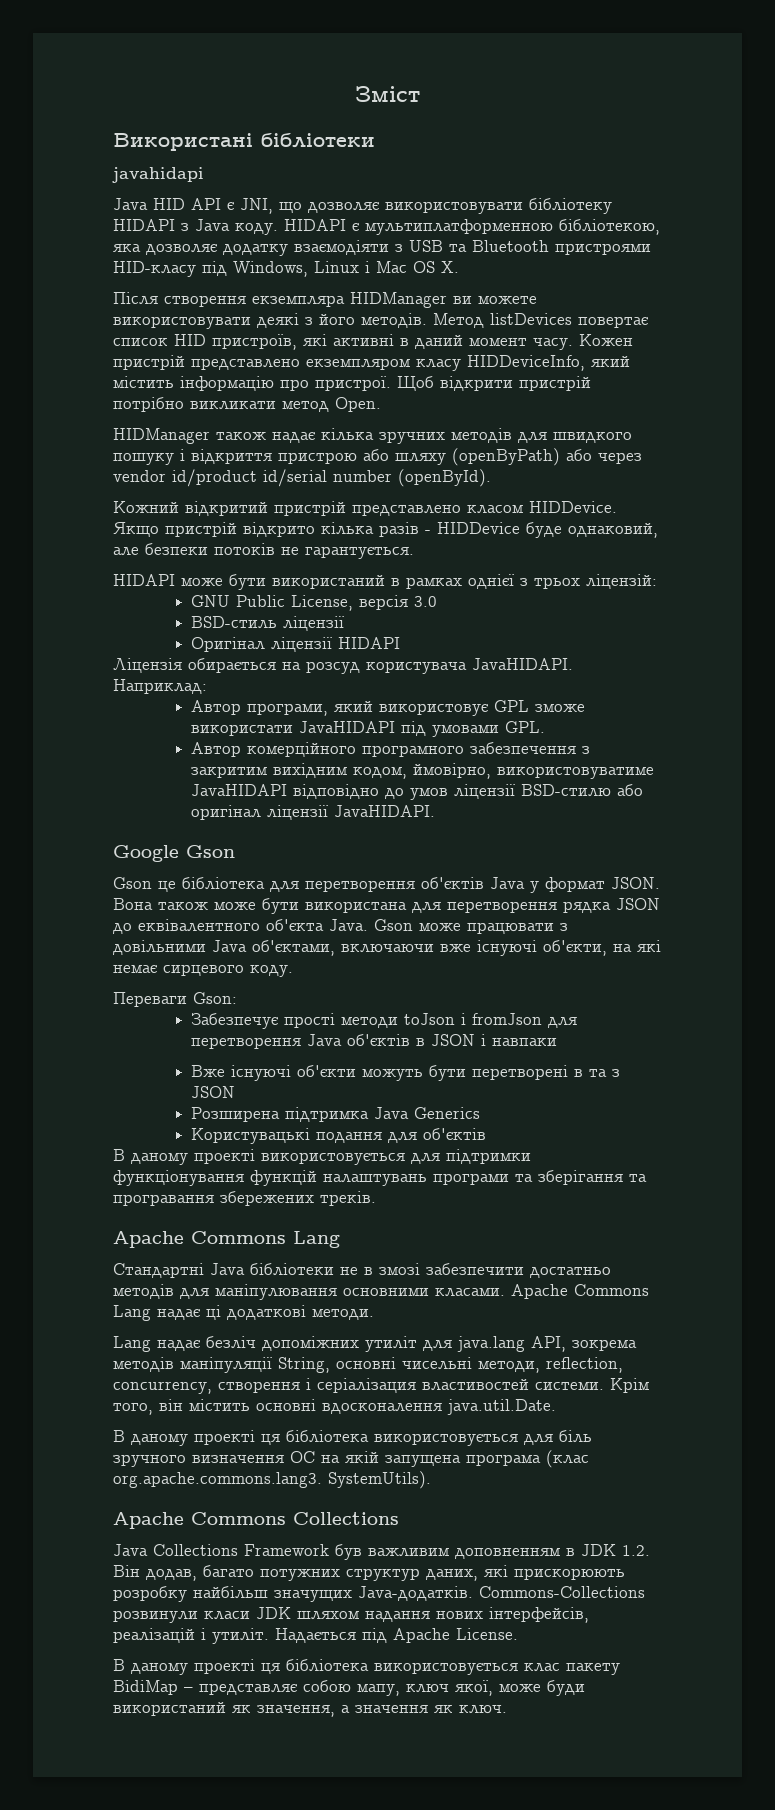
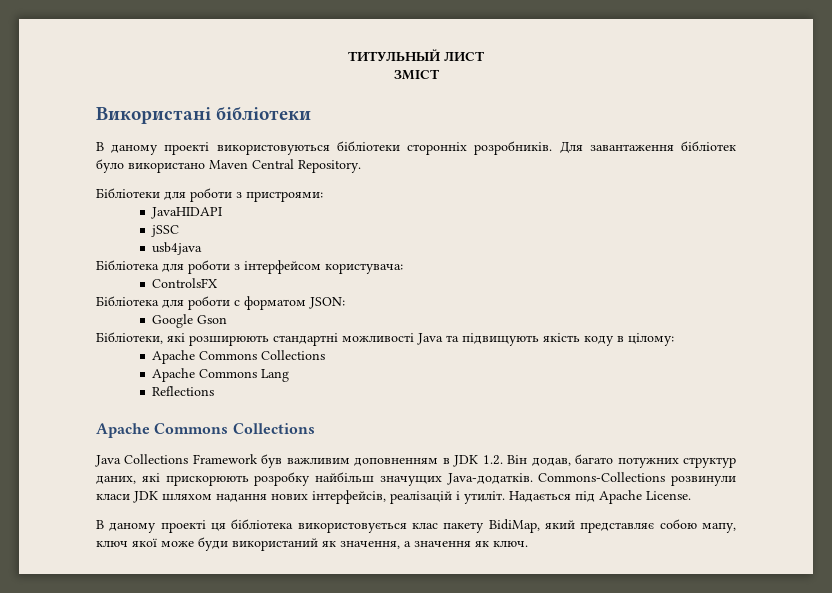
- Зміст
+ ТИТУЛЬНЫЙ ЛИСТ
+ ЗМІСТ
- javahidapi
- Java HID API є JNI, що дозволяє використовувати бібліотеку HIDAPI з Java коду. HIDAPI є мультиплатформенною бібліотекою, яка дозволяє додатку взаємодіяти з USB та Bluetooth пристроями HID-класу під Windows, Linux і Mac OS X.
- Після створення екземпляра HIDManager ви можете використовувати деякі з його методів. Метод listDevices повертає список HID пристроїв, які активні в даний момент часу. Кожен пристрій представлено екземпляром класу HIDDeviceInfo, який містить інформацію про пристрої. Щоб відкрити пристрій потрібно викликати метод Open.
- HIDManager також надає кілька зручних методів для швидкого пошуку і відкриття пристрою або шляху (openByPath) або через vendor id/product id/serial number (openById).
- Кожний відкритий пристрій представлено класом HIDDevice. Якщо пристрій відкрито кілька разів - HIDDevice буде однаковий, але безпеки потоків не гарантується.
- HIDAPI може бути використаний в рамках однієї з трьох ліцензій:
- GNU Public License, версія 3.0
- BSD-стиль ліцензії
- Оригінал ліцензії HIDAPI
- Ліцензія обирається на розсуд користувача JavaHIDAPI. Наприклад:
- Автор програми, який використовує GPL зможе використати JavaHIDAPI під умовами GPL.
- Автор комерційного програмного забезпечення з закритим вихідним кодом, ймовірно, використовуватиме JavaHIDAPI відповідно до умов ліцензії BSD-стилю або оригінал ліцензії JavaHIDAPI.
+ В даному проекті використовуються бібліотеки сторонніх розробників. Для завантаження бібліотек було використано Maven Central Repository.
+ Бібліотеки для роботи з пристроями:
+ JavaHIDAPI
+ jSSC
+ usb4java
+ Бібліотека для роботи з інтерфейсом користувача:
+ ControlsFX
+ Бібліотека для роботи с форматом JSON:
  Google Gson
- Gson це бібліотека для перетворення об'єктів Java у формат JSON. Вона також може бути використана для перетворення рядка JSON до еквівалентного об'єкта Java. Gson може працювати з довільними Java об'єктами, включаючи вже існуючі об'єкти, на які немає сирцевого коду.
- Переваги Gson:
- Забезпечує прості методи toJson і fromJson для перетворення Java об'єктів в JSON і навпаки
- Вже існуючі об'єкти можуть бути перетворені в та з JSON
- Розширена підтримка Java Generics
- Користувацькі подання для об'єктів
- В даному проекті використовується для підтримки функціонування функцій налаштувань програми та зберігання та програвання збережених треків.
+ Бібліотеки, які розширюють стандартні можливості Java та підвищують якість коду в цілому:
+ Apache Commons Collections
  Apache Commons Lang
- Стандартні Java бібліотеки не в змозі забезпечити достатньо методів для маніпулювання основними класами. Apache Commons Lang надає ці додаткові методи.
- Lang надає безліч допоміжних утиліт для java.lang API, зокрема методів маніпуляції String, основні чисельні методи, reflection, concurrency, створення і серіалізация властивостей системи. Крім того, він містить основні вдосконалення java.util.Date.
- В даному проекті ця бібліотека використовується для біль зручного визначення ОС на якій запущена програма (клас org.apache.commons.lang3. SystemUtils).
+ Reflections
- В даному проекті ця бібліотека використовується клас пакету BidiMap – представляє собою мапу, ключ якої, може буди використаний як значення, а значення як ключ.
+ В даному проекті ця бібліотека використовується клас пакету BidiMap, який представляє собою мапу, ключ якої може буди використаний як значення, а значення як ключ.

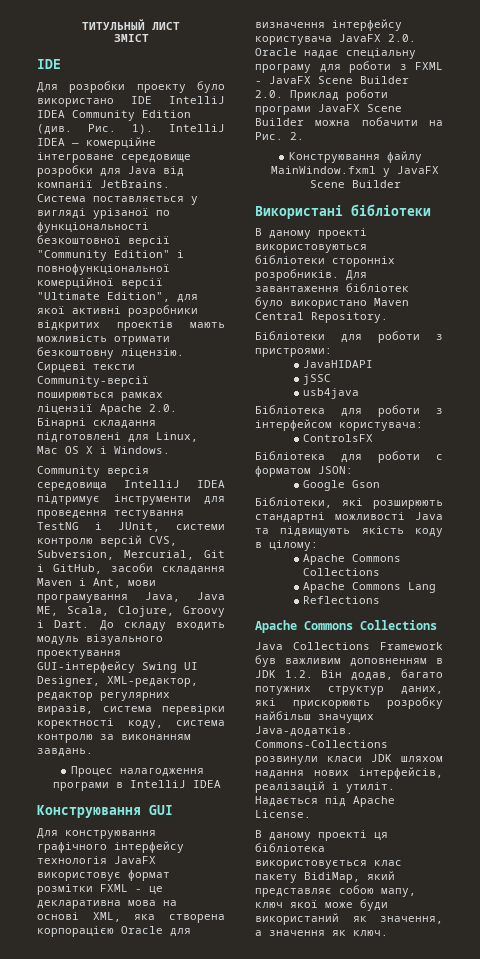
  ЗМІСТ
+ IDE
+ Для розробки проекту було використано IDE IntelliJ IDEA Community Edition (див. Рис. 1). IntelliJ IDEA — комерційне інтегроване середовище розробки для Java від компанії JetBrains. Система поставляється у вигляді урізаної по функціональності безкоштовної версії "Community Edition" і повнофункціональної комерційної версії "Ultimate Edition", для якої активні розробники відкритих проектів мають можливість отримати безкоштовну ліцензію. Сирцеві тексти Community-версії поширюються рамках ліцензії Apache 2.0. Бінарні складання підготовлені для Linux, Mac OS X і Windows.
+ Community версія середовища IntelliJ IDEA підтримує інструменти для проведення тестування TestNG і JUnit, системи контролю версій CVS, Subversion, Mercurial, Git і GitHub, засоби складання Maven і Ant, мови програмування Java, Java ME, Scala, Clojure, Groovy і Dart. До складу входить модуль візуального проектування GUI-інтерфейсу Swing UI Designer, XML-редактор, редактор регулярних виразів, система перевірки коректності коду, система контролю за виконанням завдань.
+ Процес налагодження програми в IntelliJ IDEA
+ Конструювання GUI
+ Для конструювання графічного інтерфейсу технологія JavaFX використовує формат розмітки FXML - це декларативна мова на основі XML, яка створена корпорацією Oracle для визначення інтерфейсу користувача JavaFX 2.0. Oracle надає спеціальну програму для роботи з FXML - JavaFX Scene Builder 2.0. Приклад роботи програми JavaFX Scene Builder можна побачити на Рис. 2.
+ Конструювання файлу MainWindow.fxml у JavaFX Scene Builder

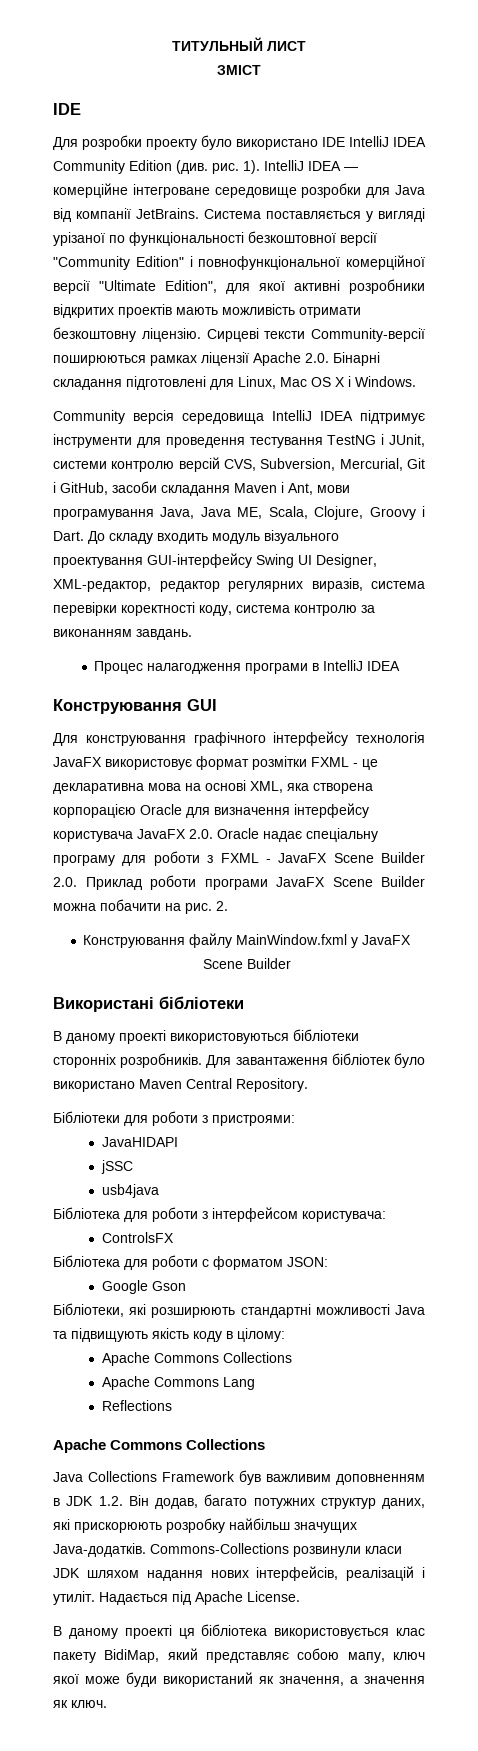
- Для розробки проекту було використано IDE IntelliJ IDEA Community Edition (див. Рис. 1).
+ Для розробки проекту було використано IDE IntelliJ IDEA Community Edition (див. рис. 1).
- Для конструювання графічного інтерфейсу технологія JavaFX використовує формат розмітки FXML - це декларативна мова на основі XML, яка створена корпорацією Oracle для визначення інтерфейсу користувача JavaFX 2.0. Oracle надає спеціальну програму для роботи з FXML - JavaFX Scene Builder 2.0. Приклад роботи програми JavaFX Scene Builder можна побачити на Рис. 2.
+ Для конструювання графічного інтерфейсу технологія JavaFX використовує формат розмітки FXML - це декларативна мова на основі XML, яка створена корпорацією Oracle для визначення інтерфейсу користувача JavaFX 2.0. Oracle надає спеціальну програму для роботи з FXML - JavaFX Scene Builder 2.0. Приклад роботи програми JavaFX Scene Builder можна побачити на рис. 2.

